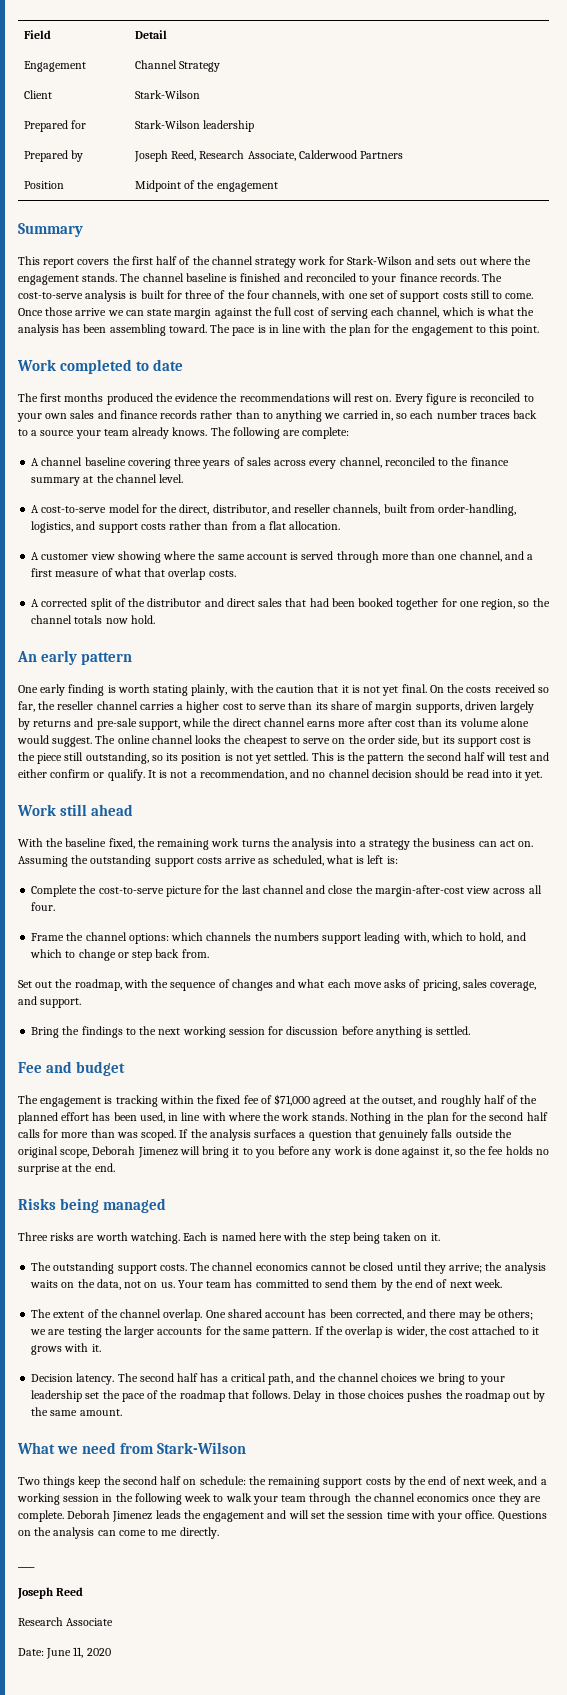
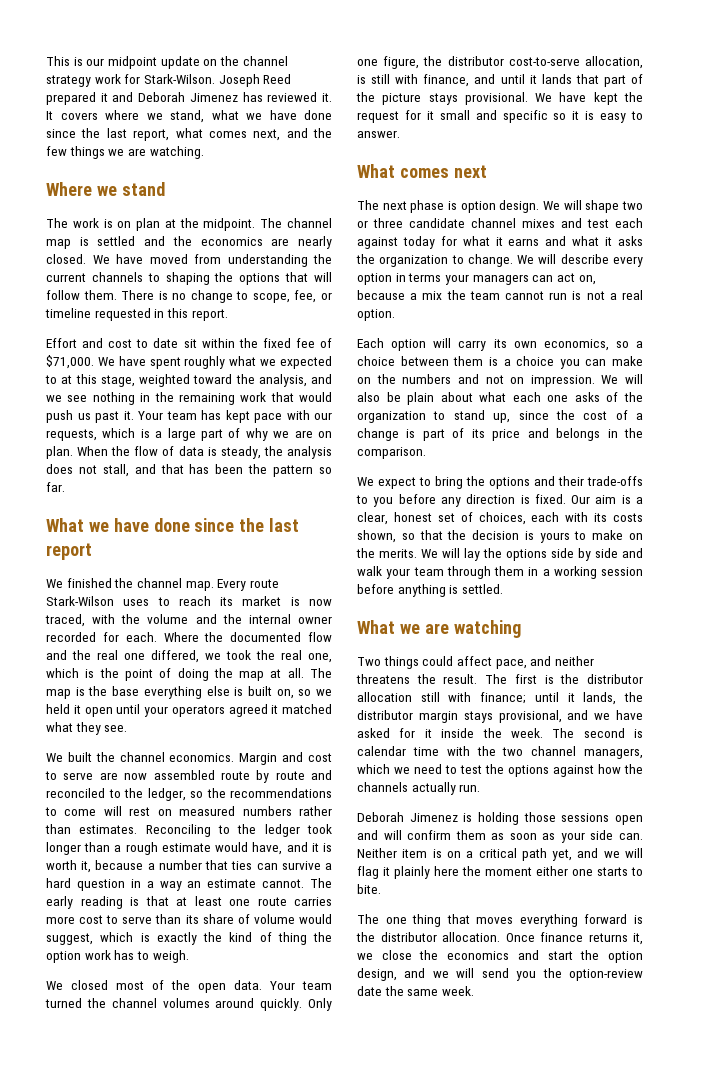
- Field | Detail
- Engagement | Channel Strategy
- Client | Stark-Wilson
- Prepared for | Stark-Wilson leadership
- Prepared by | Joseph Reed, Research Associate, Calderwood Partners
- Position | Midpoint of the engagement
- Summary
- This report covers the first half of the channel strategy work for Stark-Wilson and sets out where the engagement stands. The channel baseline is finished and reconciled to your finance records. The cost-to-serve analysis is built for three of the four channels, with one set of support costs still to come. Once those arrive we can state margin against the full cost of serving each channel, which is what the analysis has been assembling toward. The pace is in line with the plan for the engagement to this point.
- Work completed to date
- The first months produced the evidence the recommendations will rest on. Every figure is reconciled to your own sales and finance records rather than to anything we carried in, so each number traces back to a source your team already knows. The following are complete:
- A channel baseline covering three years of sales across every channel, reconciled to the finance summary at the channel level.
- A cost-to-serve model for the direct, distributor, and reseller channels, built from order-handling, logistics, and support costs rather than from a flat allocation.
- A customer view showing where the same account is served through more than one channel, and a first measure of what that overlap costs.
- A corrected split of the distributor and direct sales that had been booked together for one region, so the channel totals now hold.
- An early pattern
- One early finding is worth stating plainly, with the caution that it is not yet final. On the costs received so far, the reseller channel carries a higher cost to serve than its share of margin supports, driven largely by returns and pre-sale support, while the direct channel earns more after cost than its volume alone would suggest. The online channel looks the cheapest to serve on the order side, but its support cost is the piece still outstanding, so its position is not yet settled. This is the pattern the second half will test and either confirm or qualify. It is not a recommendation, and no channel decision should be read into it yet.
- Work still ahead
- With the baseline fixed, the remaining work turns the analysis into a strategy the business can act on. Assuming the outstanding support costs arrive as scheduled, what is left is:
- Complete the cost-to-serve picture for the last channel and close the margin-after-cost view across all four.
- Frame the channel options: which channels the numbers support leading with, which to hold, and which to change or step back from.
- Set out the roadmap, with the sequence of changes and what each move asks of pricing, sales coverage, and support.
- Bring the findings to the next working session for discussion before anything is settled.
- Fee and budget
- The engagement is tracking within the fixed fee of $71,000 agreed at the outset, and roughly half of the planned effort has been used, in line with where the work stands. Nothing in the plan for the second half calls for more than was scoped. If the analysis surfaces a question that genuinely falls outside the original scope, Deborah Jimenez will bring it to you before any work is done against it, so the fee holds no surprise at the end.
- Risks being managed
- Three risks are worth watching. Each is named here with the step being taken on it.
- The outstanding support costs. The channel economics cannot be closed until they arrive; the analysis waits on the data, not on us. Your team has committed to send them by the end of next week.
- The extent of the channel overlap. One shared account has been corrected, and there may be others; we are testing the larger accounts for the same pattern. If the overlap is wider, the cost attached to it grows with it.
- Decision latency. The second half has a critical path, and the channel choices we bring to your leadership set the pace of the roadmap that follows. Delay in those choices pushes the roadmap out by the same amount.
- What we need from Stark-Wilson
- Two things keep the second half on schedule: the remaining support costs by the end of next week, and a working session in the following week to walk your team through the channel economics once they are complete. Deborah Jimenez leads the engagement and will set the session time with your office. Questions on the analysis can come to me directly.
- ____
- Joseph Reed
- Research Associate
- Date: June 11, 2020
+ This is our midpoint update on the channel strategy work for Stark-Wilson. Joseph Reed prepared it and Deborah Jimenez has reviewed it. It covers where we stand, what we have done since the last report, what comes next, and the few things we are watching.
+ Where we stand
+ The work is on plan at the midpoint. The channel map is settled and the economics are nearly closed. We have moved from understanding the current channels to shaping the options that will follow them. There is no change to scope, fee, or timeline requested in this report.
+ Effort and cost to date sit within the fixed fee of $71,000. We have spent roughly what we expected to at this stage, weighted toward the analysis, and we see nothing in the remaining work that would push us past it. Your team has kept pace with our requests, which is a large part of why we are on plan. When the flow of data is steady, the analysis does not stall, and that has been the pattern so far.
+ What we have done since the last report
+ We finished the channel map. Every route Stark-Wilson uses to reach its market is now traced, with the volume and the internal owner recorded for each. Where the documented flow and the real one differed, we took the real one, which is the point of doing the map at all. The map is the base everything else is built on, so we held it open until your operators agreed it matched what they see.
+ We built the channel economics. Margin and cost to serve are now assembled route by route and reconciled to the ledger, so the recommendations to come will rest on measured numbers rather than estimates. Reconciling to the ledger took longer than a rough estimate would have, and it is worth it, because a number that ties can survive a hard question in a way an estimate cannot. The early reading is that at least one route carries more cost to serve than its share of volume would suggest, which is exactly the kind of thing the option work has to weigh.
+ We closed most of the open data. Your team turned the channel volumes around quickly. Only one figure, the distributor cost-to-serve allocation, is still with finance, and until it lands that part of the picture stays provisional. We have kept the request for it small and specific so it is easy to answer.
+ What comes next
+ The next phase is option design. We will shape two or three candidate channel mixes and test each against today for what it earns and what it asks the organization to change. We will describe every option in terms your managers can act on, because a mix the team cannot run is not a real option.
+ Each option will carry its own economics, so a choice between them is a choice you can make on the numbers and not on impression. We will also be plain about what each one asks of the organization to stand up, since the cost of a change is part of its price and belongs in the comparison.
+ We expect to bring the options and their trade-offs to you before any direction is fixed. Our aim is a clear, honest set of choices, each with its costs shown, so that the decision is yours to make on the merits. We will lay the options side by side and walk your team through them in a working session before anything is settled.
+ What we are watching
+ Two things could affect pace, and neither threatens the result. The first is the distributor allocation still with finance; until it lands, the distributor margin stays provisional, and we have asked for it inside the week. The second is calendar time with the two channel managers, which we need to test the options against how the channels actually run.
+ Deborah Jimenez is holding those sessions open and will confirm them as soon as your side can. Neither item is on a critical path yet, and we will flag it plainly here the moment either one starts to bite.
+ The one thing that moves everything forward is the distributor allocation. Once finance returns it, we close the economics and start the option design, and we will send you the option-review date the same week.

